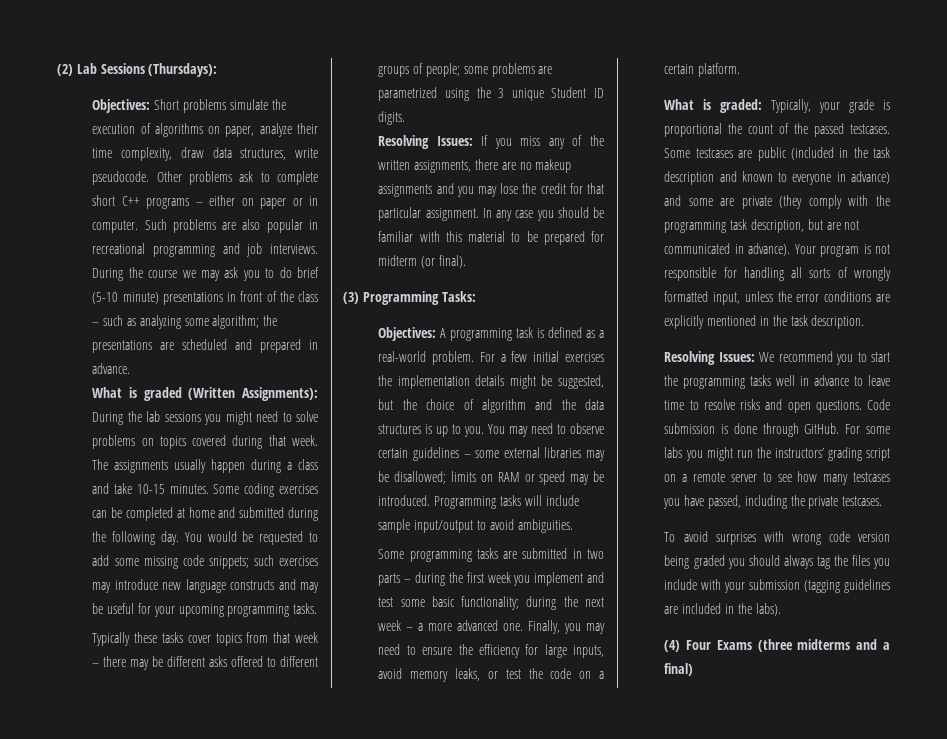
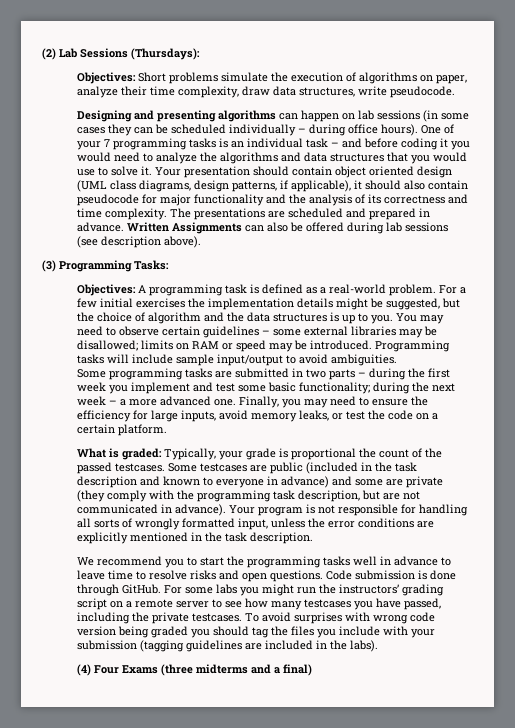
- Objectives: Short problems simulate the execution of algorithms on paper, analyze their time complexity, draw data structures, write pseudocode. Other problems ask to complete short C++ programs – either on paper or in computer. Such problems are also popular in recreational programming and job interviews. During the course we may ask you to do brief (5-10 minute) presentations in front of the class – such as analyzing some algorithm; the presentations are scheduled and prepared in advance.
- What is graded (Written Assignments): During the lab sessions you might need to solve problems on topics covered during that week. The assignments usually happen during a class and take 10-15 minutes. Some coding exercises can be completed at home and submitted during the following day. You would be requested to add some missing code snippets; such exercises may introduce new language constructs and may be useful for your upcoming programming tasks.
- Typically these tasks cover topics from that week – there may be different asks offered to different groups of people; some problems are parametrized using the 3 unique Student ID digits.
- Resolving Issues: If you miss any of the written assignments, there are no makeup assignments and you may lose the credit for that particular assignment. In any case you should be familiar with this material to be prepared for midterm (or final).
+ Objectives: Short problems simulate the execution of algorithms on paper, analyze their time complexity, draw data structures, write pseudocode.
+ Designing and presenting algorithms can happen on lab sessions (in some cases they can be scheduled individually – during office hours). One of your 7 programming tasks is an individual task – and before coding it you would need to analyze the algorithms and data structures that you would use to solve it. Your presentation should contain object oriented design (UML class diagrams, design patterns, if applicable), it should also contain pseudocode for major functionality and the analysis of its correctness and time complexity. The presentations are scheduled and prepared in advance. Written Assignments can also be offered during lab sessions (see description above).
- Resolving Issues: We recommend you to start the programming tasks well in advance to leave time to resolve risks and open questions.
+ We recommend you to start the programming tasks well in advance to leave time to resolve risks and open questions.
- For some labs you might run the instructors’ grading script on a remote server to see how many testcases you have passed, including the private testcases.
- To avoid surprises with wrong code version being graded you should always tag the files you include with your submission (tagging guidelines are included in the labs).
+ For some labs you might run the instructors’ grading script on a remote server to see how many testcases you have passed, including the private testcases. To avoid surprises with wrong code version being graded you should tag the files you include with your submission (tagging guidelines are included in the labs).

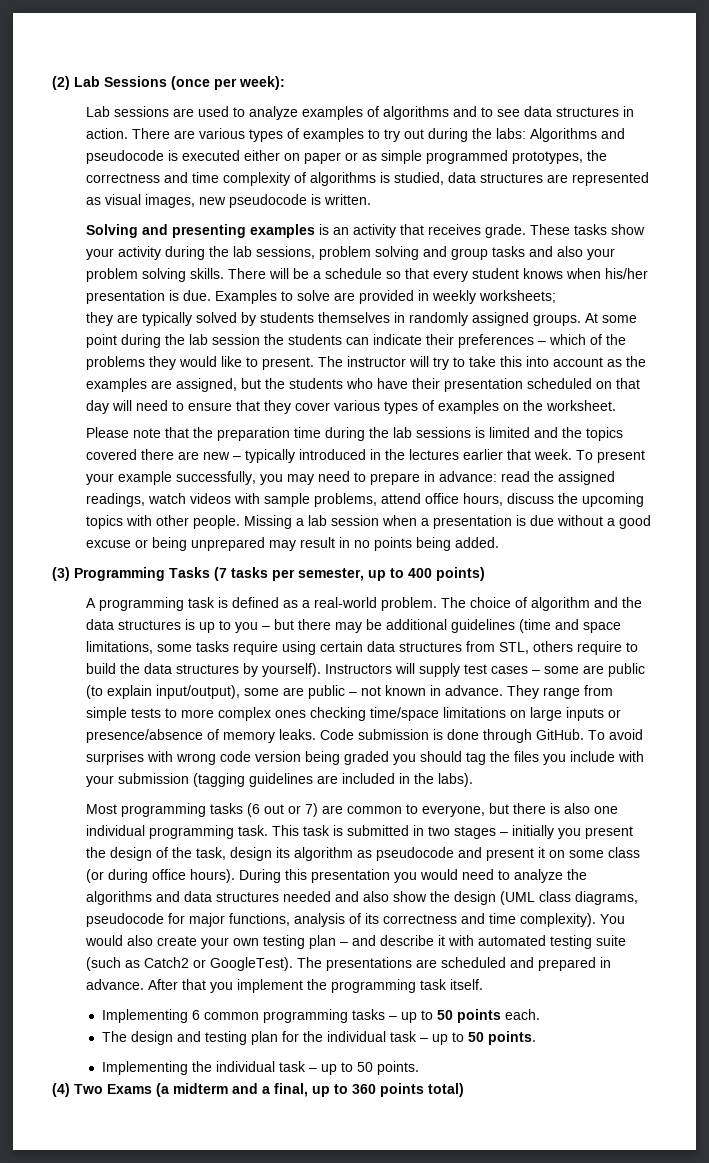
- (2) Lab Sessions (Thursdays):
- Objectives: Short problems simulate the execution of algorithms on paper, analyze their time complexity, draw data structures, write pseudocode.
- Designing and presenting algorithms can happen on lab sessions (in some cases they can be scheduled individually – during office hours). One of your 7 programming tasks is an individual task – and before coding it you would need to analyze the algorithms and data structures that you would use to solve it. Your presentation should contain object oriented design (UML class diagrams, design patterns, if applicable), it should also contain pseudocode for major functionality and the analysis of its correctness and time complexity. The presentations are scheduled and prepared in advance. Written Assignments can also be offered during lab sessions (see description above).
- (3) Programming Tasks:
- Objectives: A programming task is defined as a real-world problem.
+ (2) Lab Sessions (once per week):
+ Lab sessions are used to analyze examples of algorithms and to see data structures in action. There are various types of examples to try out during the labs: Algorithms and pseudocode is executed either on paper or as simple programmed prototypes, the correctness and time complexity of algorithms is studied, data structures are represented as visual images, new pseudocode is written.
+ Solving and presenting examples is an activity that receives grade. These tasks show your activity during the lab sessions, problem solving and group tasks and also your problem solving skills. There will be a schedule so that every student knows when his/her presentation is due. Examples to solve are provided in weekly worksheets;
+ they are typically solved by students themselves in randomly assigned groups. At some point during the lab session the students can indicate their preferences – which of the problems they would like to present. The instructor will try to take this into account as the examples are assigned, but the students who have their presentation scheduled on that day will need to ensure that they cover various types of examples on the worksheet.
+ Please note that the preparation time during the lab sessions is limited and the topics covered there are new – typically introduced in the lectures earlier that week. To present your example successfully, you may need to prepare in advance: read the assigned readings, watch videos with sample problems, attend office hours, discuss the upcoming topics with other people. Missing a lab session when a presentation is due without a good excuse or being unprepared may result in no points being added.
+ (3) Programming Tasks (7 tasks per semester, up to 400 points)
+ A programming task is defined as a real-world problem.
- For a few initial exercises the implementation details might be suggested, but the choice of algorithm and the data structures is up to you. You may need to observe certain guidelines – some external libraries may be disallowed; limits on RAM or speed may be introduced. Programming tasks will include sample input/output to avoid ambiguities.
- Some programming tasks are submitted in two parts – during the first week you implement and test some basic functionality; during the next week – a more advanced one. Finally, you may need to ensure the efficiency for large inputs, avoid memory leaks, or test the code on a certain platform.
- What is graded: Typically, your grade is proportional the count of the passed testcases. Some testcases are public (included in the task description and known to everyone in advance) and some are private (they comply with the programming task description, but are not communicated in advance). Your program is not responsible for handling all sorts of wrongly formatted input, unless the error conditions are explicitly mentioned in the task description.
- We recommend you to start the programming tasks well in advance to leave time to resolve risks and open questions.
+ The choice of algorithm and the data structures is up to you – but there may be additional guidelines (time and space limitations, some tasks require using certain data structures from STL, others require to build the data structures by yourself). Instructors will supply test cases – some are public (to explain input/output), some are public – not known in advance. They range from simple tests to more complex ones checking time/space limitations on large inputs or presence/absence of memory leaks.
- For some labs you might run the instructors’ grading script on a remote server to see how many testcases you have passed, including the private testcases.
- (4) Four Exams (three midterms and a final)
+ Most programming tasks (6 out or 7) are common to everyone, but there is also one individual programming task. This task is submitted in two stages – initially you present the design of the task, design its algorithm as pseudocode and present it on some class (or during office hours). During this presentation you would need to analyze the algorithms and data structures needed and also show the design (UML class diagrams, pseudocode for major functions, analysis of its correctness and time complexity). You would also create your own testing plan – and describe it with automated testing suite (such as Catch2 or GoogleTest). The presentations are scheduled and prepared in advance. After that you implement the programming task itself.
+ Implementing 6 common programming tasks – up to 50 points each.
+ The design and testing plan for the individual task – up to 50 points.
+ Implementing the individual task – up to 50 points.
+ (4) Two Exams (a midterm and a final, up to 360 points total)

